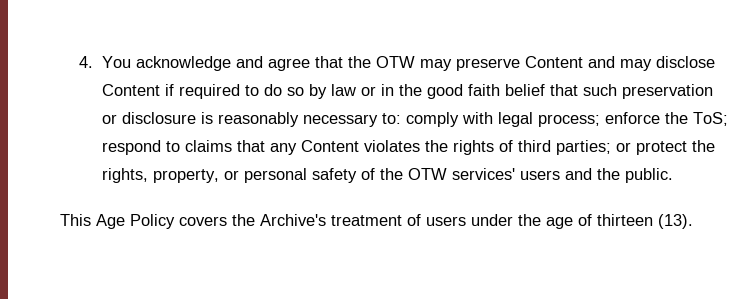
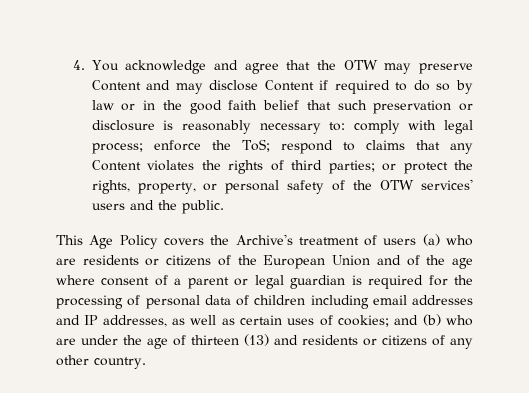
- This Age Policy covers the Archive's treatment of users under the age of thirteen (13).
+ This Age Policy covers the Archive's treatment of users (a) who are residents or citizens of the European Union and of the age where consent of a parent or legal guardian is required for the processing of personal data of children including email addresses and IP addresses, as well as certain uses of cookies; and (b) who are under the age of thirteen (13) and residents or citizens of any other country.

